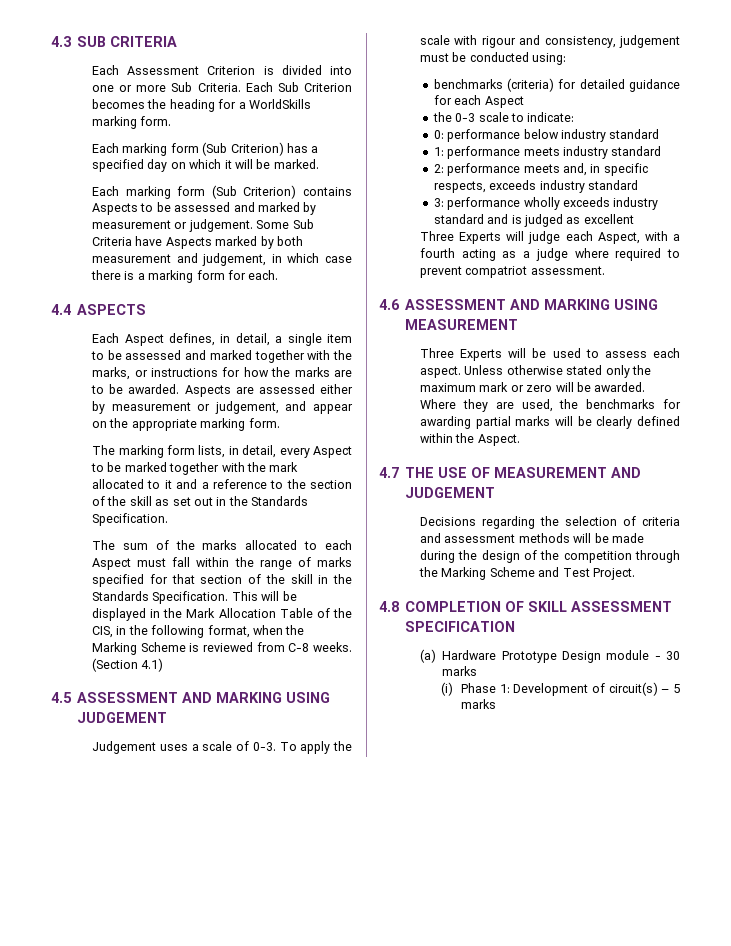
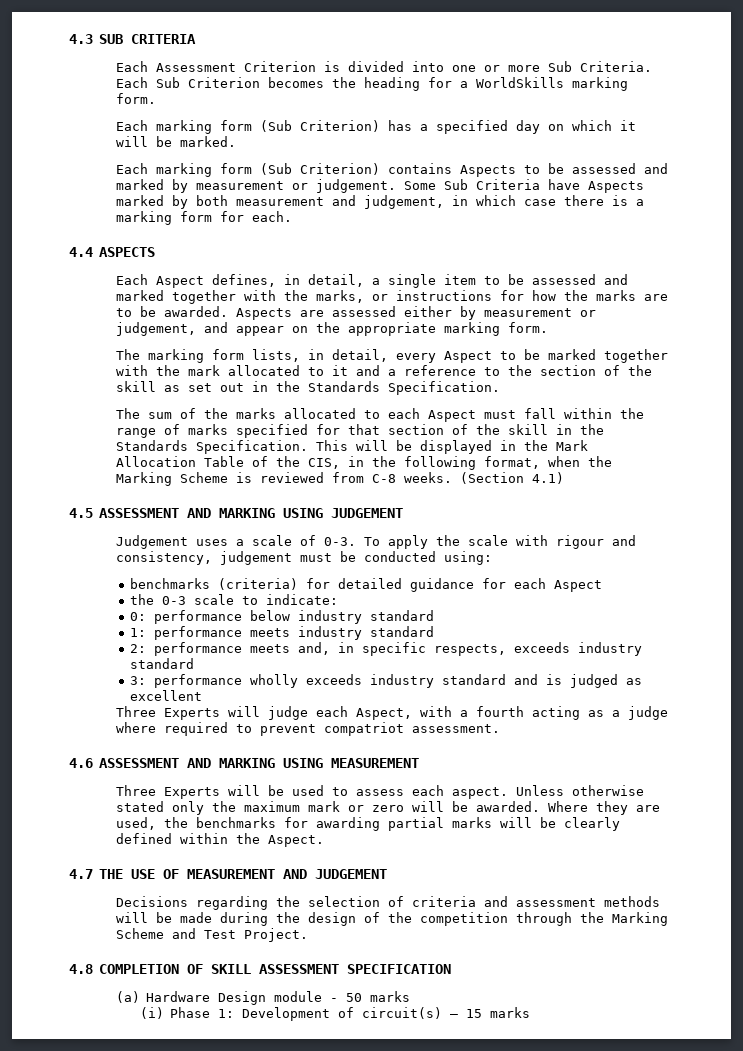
- (a) Hardware Prototype Design module - 30 marks
+ (a) Hardware Design module - 50 marks
- (i) Phase 1: Development of circuit(s) – 5 marks
+ (i) Phase 1: Development of circuit(s) – 15 marks

